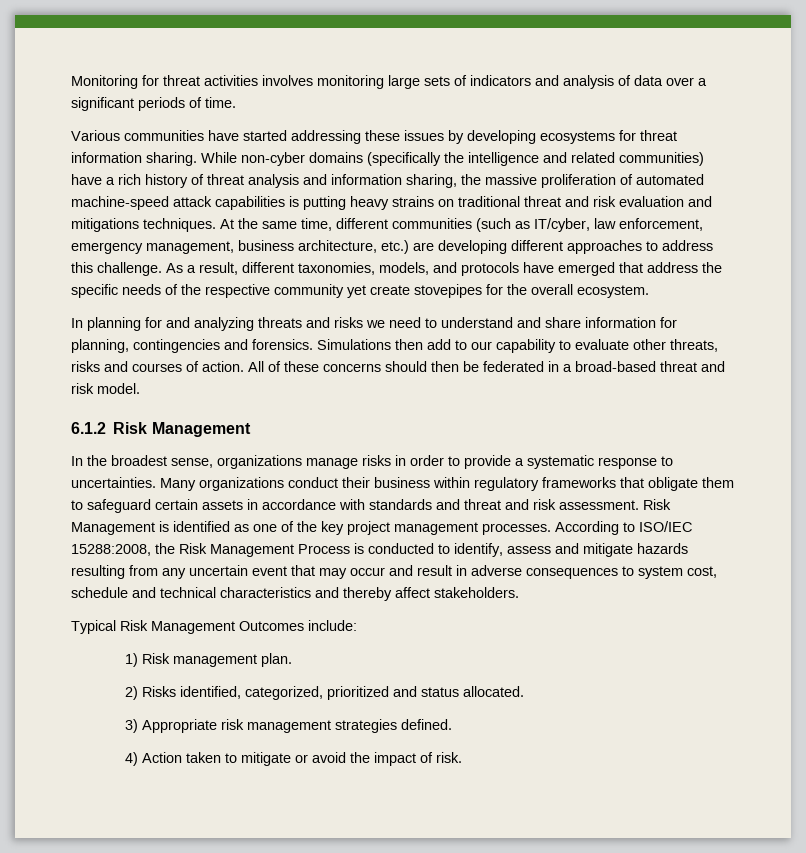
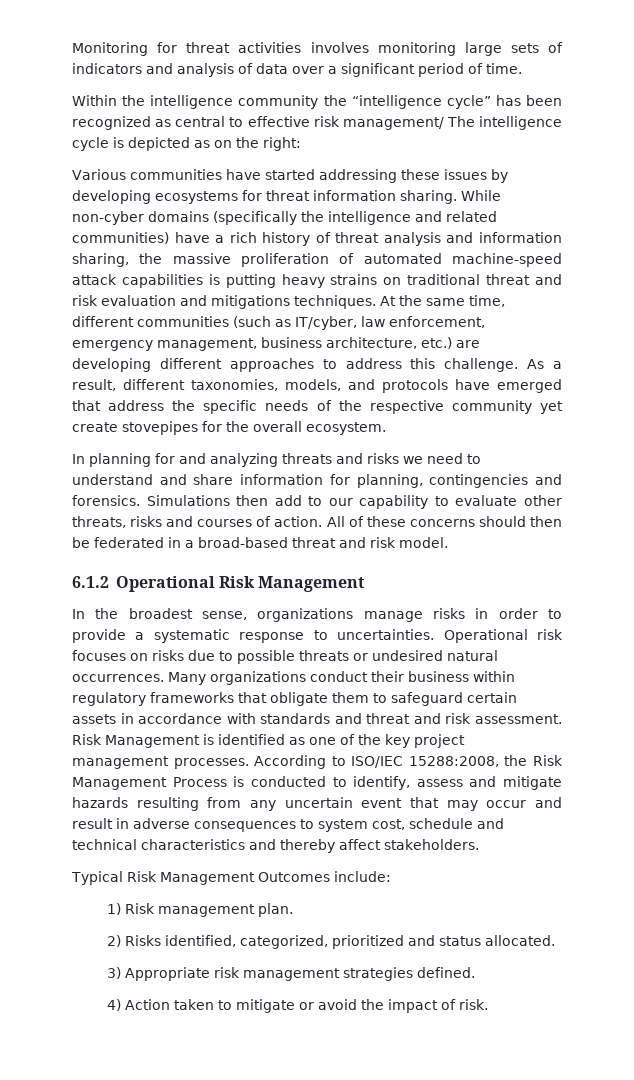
- Monitoring for threat activities involves monitoring large sets of indicators and analysis of data over a significant periods of time.
+ Monitoring for threat activities involves monitoring large sets of indicators and analysis of data over a significant period of time.
+ Within the intelligence community the “intelligence cycle” has been recognized as central to effective risk management/ The intelligence cycle is depicted as on the right:
- 6.1.2 Risk Management
+ 6.1.2 Operational Risk Management
+ Operational risk focuses on risks due to possible threats or undesired natural occurrences.

